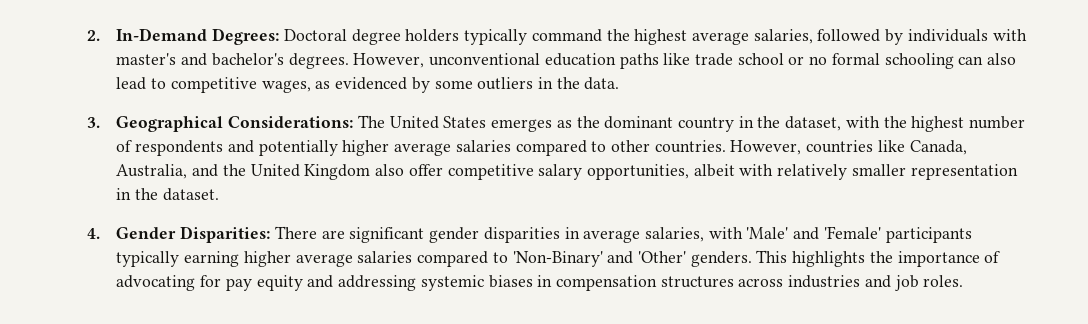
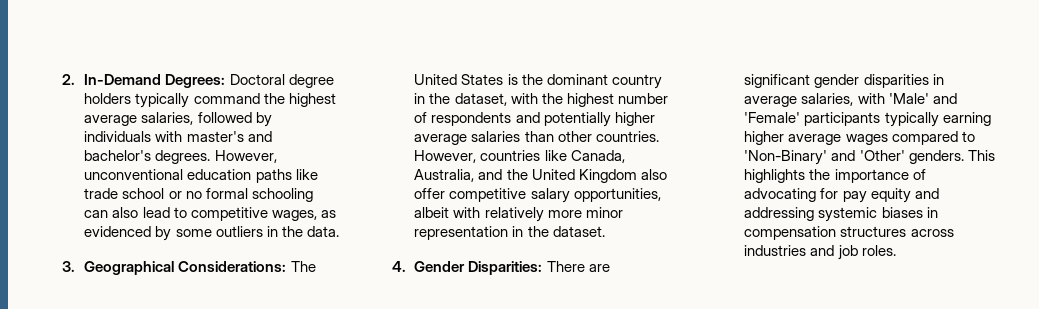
- 3. Geographical Considerations: The United States emerges as the dominant country in the dataset, with the highest number of respondents and potentially higher average salaries compared to other countries.
+ 3. Geographical Considerations: The United States is the dominant country in the dataset, with the highest number of respondents and potentially higher average salaries than other countries.
- However, countries like Canada, Australia, and the United Kingdom also offer competitive salary opportunities, albeit with relatively smaller representation in the dataset.
+ However, countries like Canada, Australia, and the United Kingdom also offer competitive salary opportunities, albeit with relatively more minor representation in the dataset.
- 4. Gender Disparities: There are significant gender disparities in average salaries, with 'Male' and 'Female' participants typically earning higher average salaries compared to 'Non-Binary' and 'Other' genders.
+ 4. Gender Disparities: There are significant gender disparities in average salaries, with 'Male' and 'Female' participants typically earning higher average wages compared to 'Non-Binary' and 'Other' genders.

